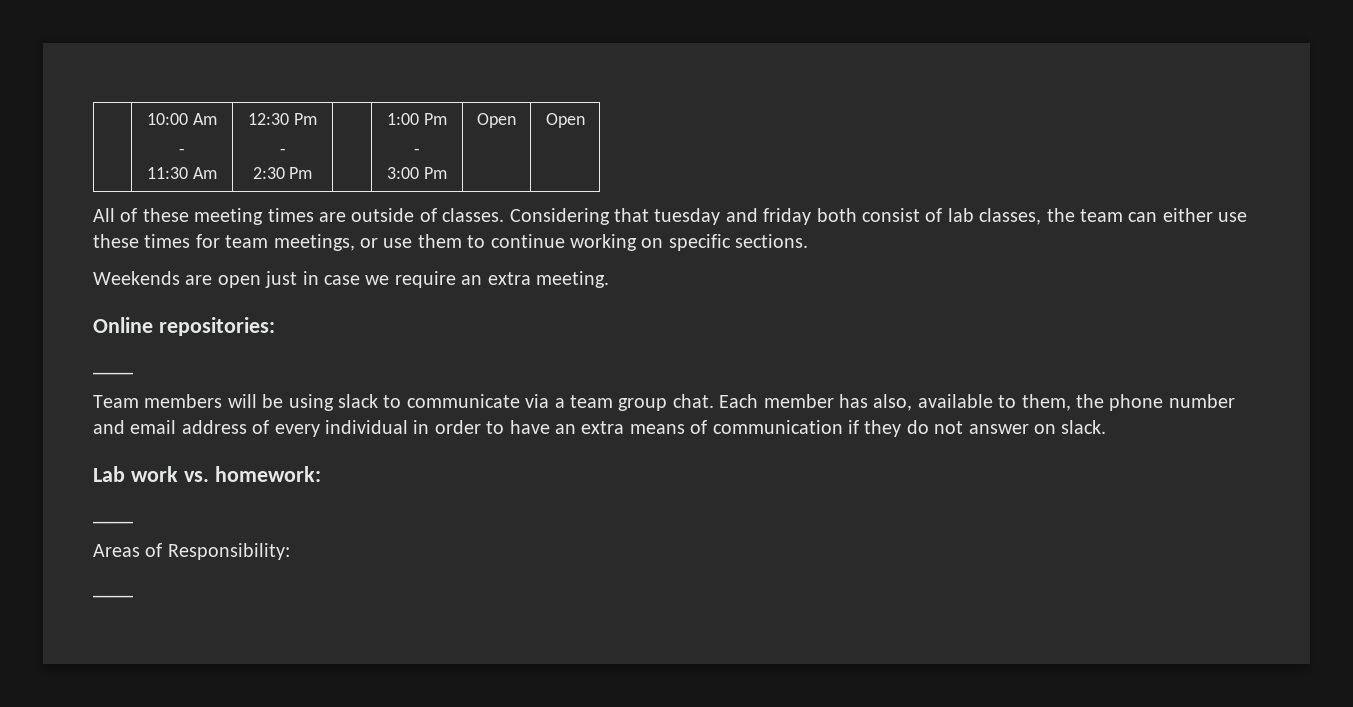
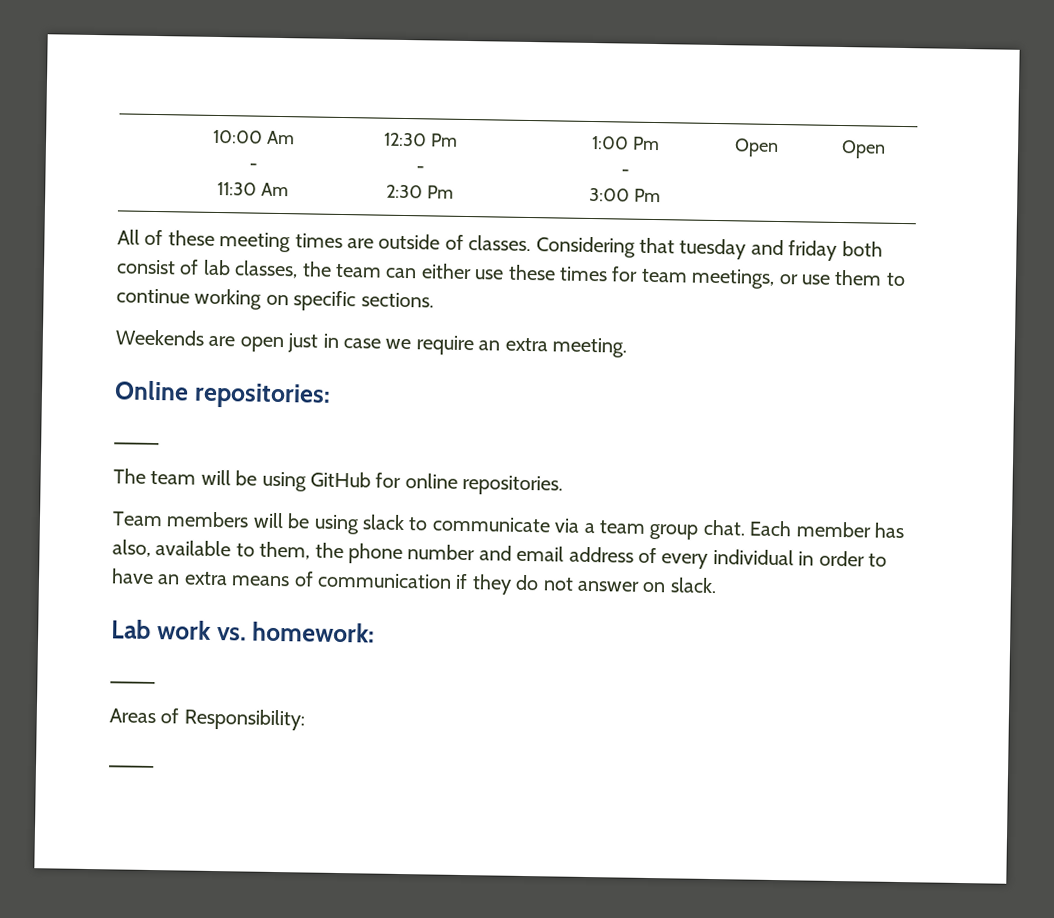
+ The team will be using GitHub for online repositories.

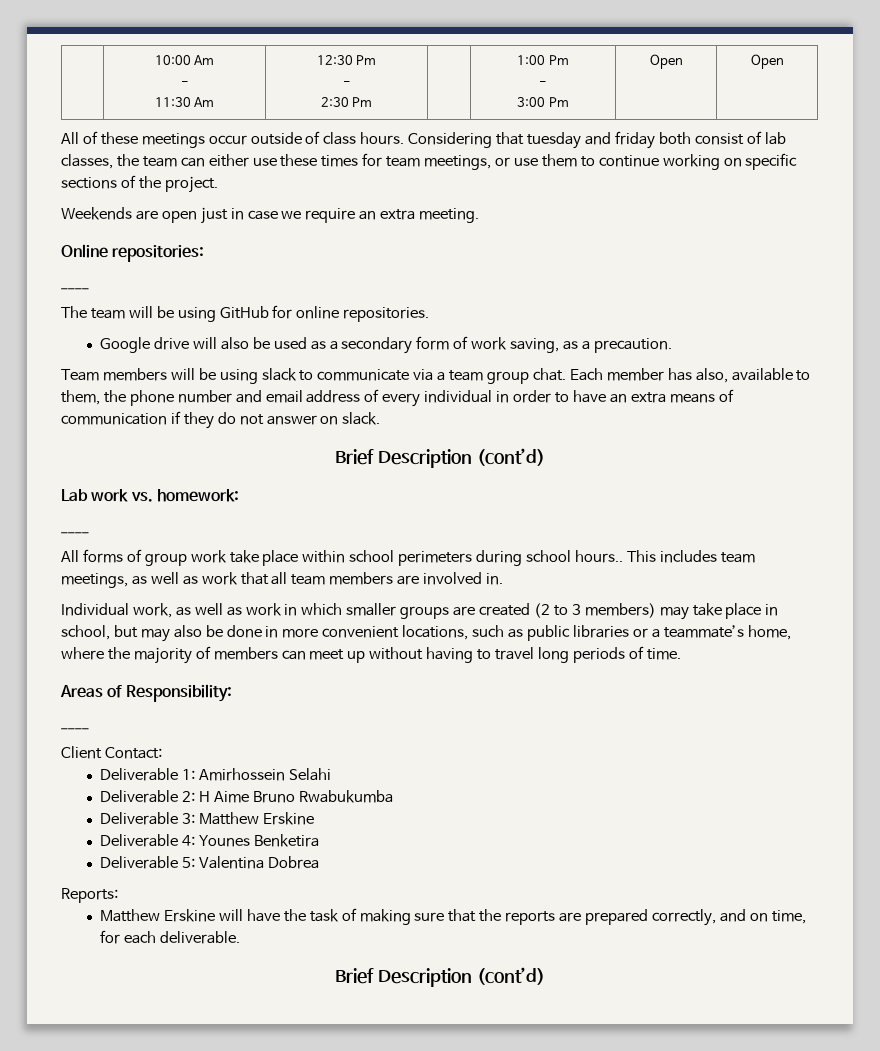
- All of these meeting times are outside of classes.
+ All of these meetings occur outside of class hours.
- Considering that tuesday and friday both consist of lab classes, the team can either use these times for team meetings, or use them to continue working on specific sections.
+ Considering that tuesday and friday both consist of lab classes, the team can either use these times for team meetings, or use them to continue working on specific sections of the project.
+ Google drive will also be used as a secondary form of work saving, as a precaution.
  Each member has also, available to them, the phone number and email address of every individual in order to have an extra means of communication if they do not answer on slack.
+ Brief Description (cont’d)
+ All forms of group work take place within school perimeters during school hours.. This includes team meetings, as well as work that all team members are involved in.
+ Individual work, as well as work in which smaller groups are created (2 to 3 members) may take place in school, but may also be done in more convenient locations, such as public libraries or a teammate’s home, where the majority of members can meet up without having to travel long periods of time.
  Areas of Responsibility:
  ____
+ Client Contact:
+ Deliverable 1: Amirhossein Selahi
+ Deliverable 2: H Aime Bruno Rwabukumba
+ Deliverable 3: Matthew Erskine
+ Deliverable 4: Younes Benketira
+ Deliverable 5: Valentina Dobrea
+ Reports:
+ Matthew Erskine will have the task of making sure that the reports are prepared correctly, and on time, for each deliverable.
+ Brief Description (cont’d)

